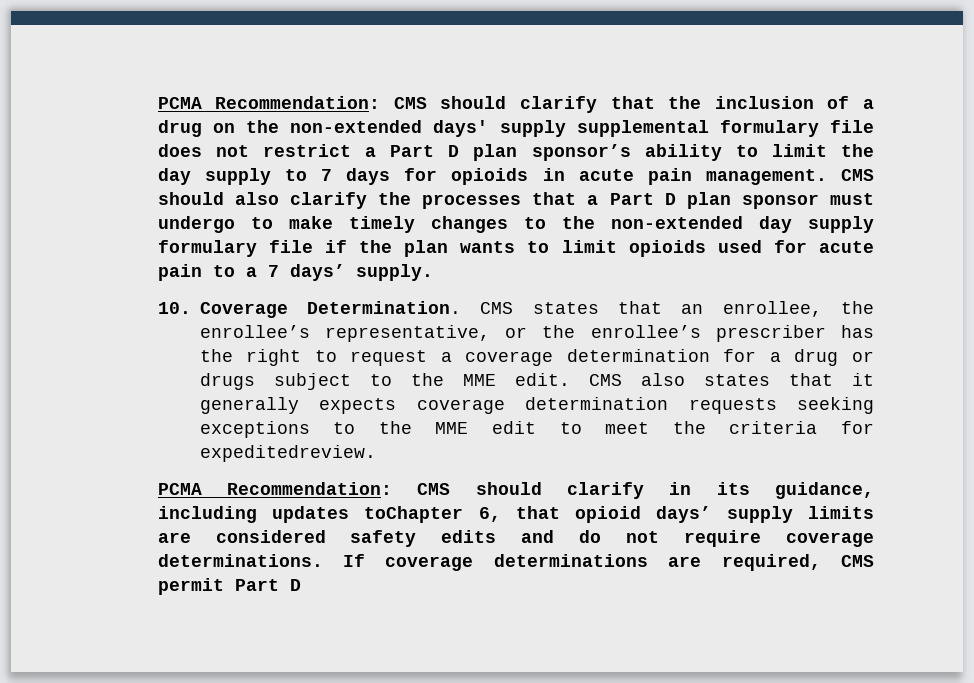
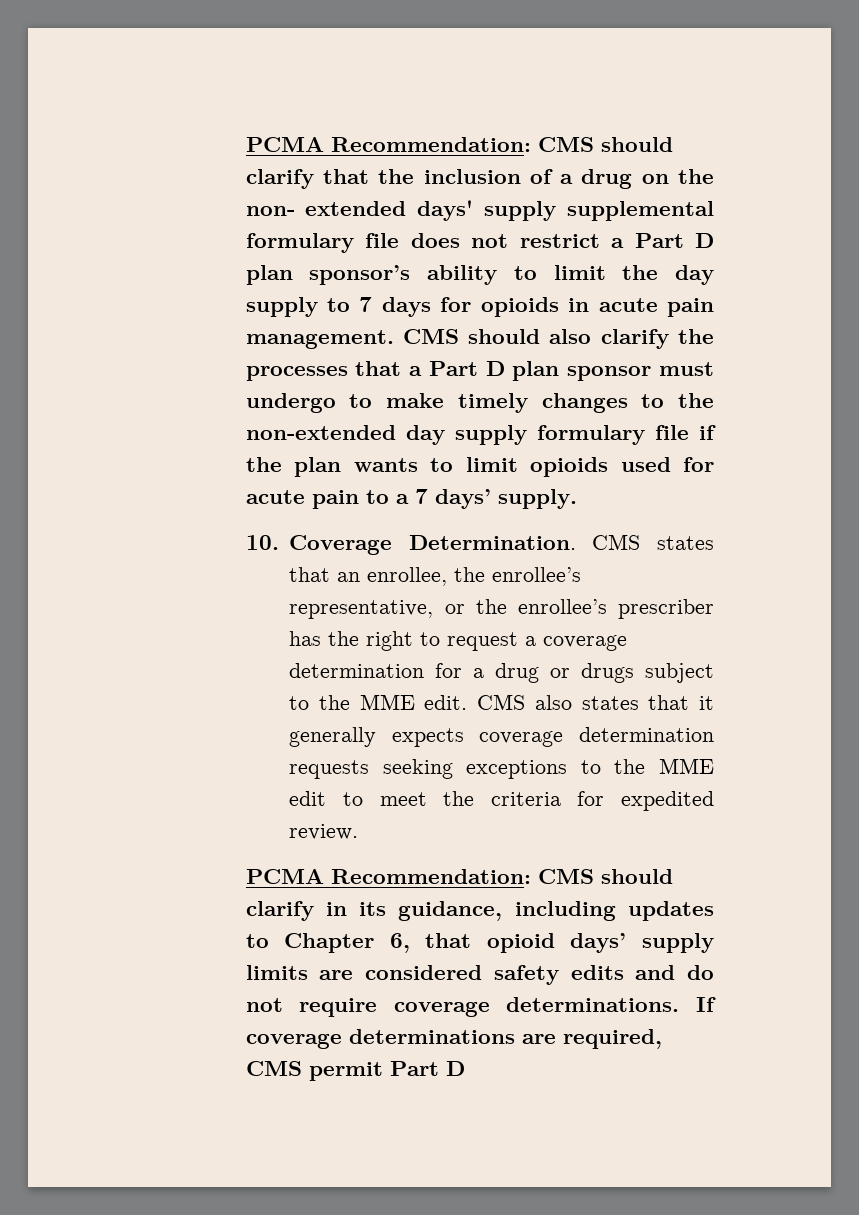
- PCMA Recommendation: CMS should clarify that the inclusion of a drug on the non-extended days' supply supplemental formulary file does not restrict a Part D plan sponsor’s ability to limit the day supply to 7 days for opioids in acute pain management.
+ PCMA Recommendation: CMS should clarify that the inclusion of a drug on the non- extended days' supply supplemental formulary file does not restrict a Part D plan sponsor’s ability to limit the day supply to 7 days for opioids in acute pain management.
- CMS also states that it generally expects coverage determination requests seeking exceptions to the MME edit to meet the criteria for expeditedreview.
+ CMS also states that it generally expects coverage determination requests seeking exceptions to the MME edit to meet the criteria for expedited review.
- PCMA Recommendation: CMS should clarify in its guidance, including updates toChapter 6, that opioid days’ supply limits are considered safety edits and do not require coverage determinations.
+ PCMA Recommendation: CMS should clarify in its guidance, including updates to Chapter 6, that opioid days’ supply limits are considered safety edits and do not require coverage determinations.

